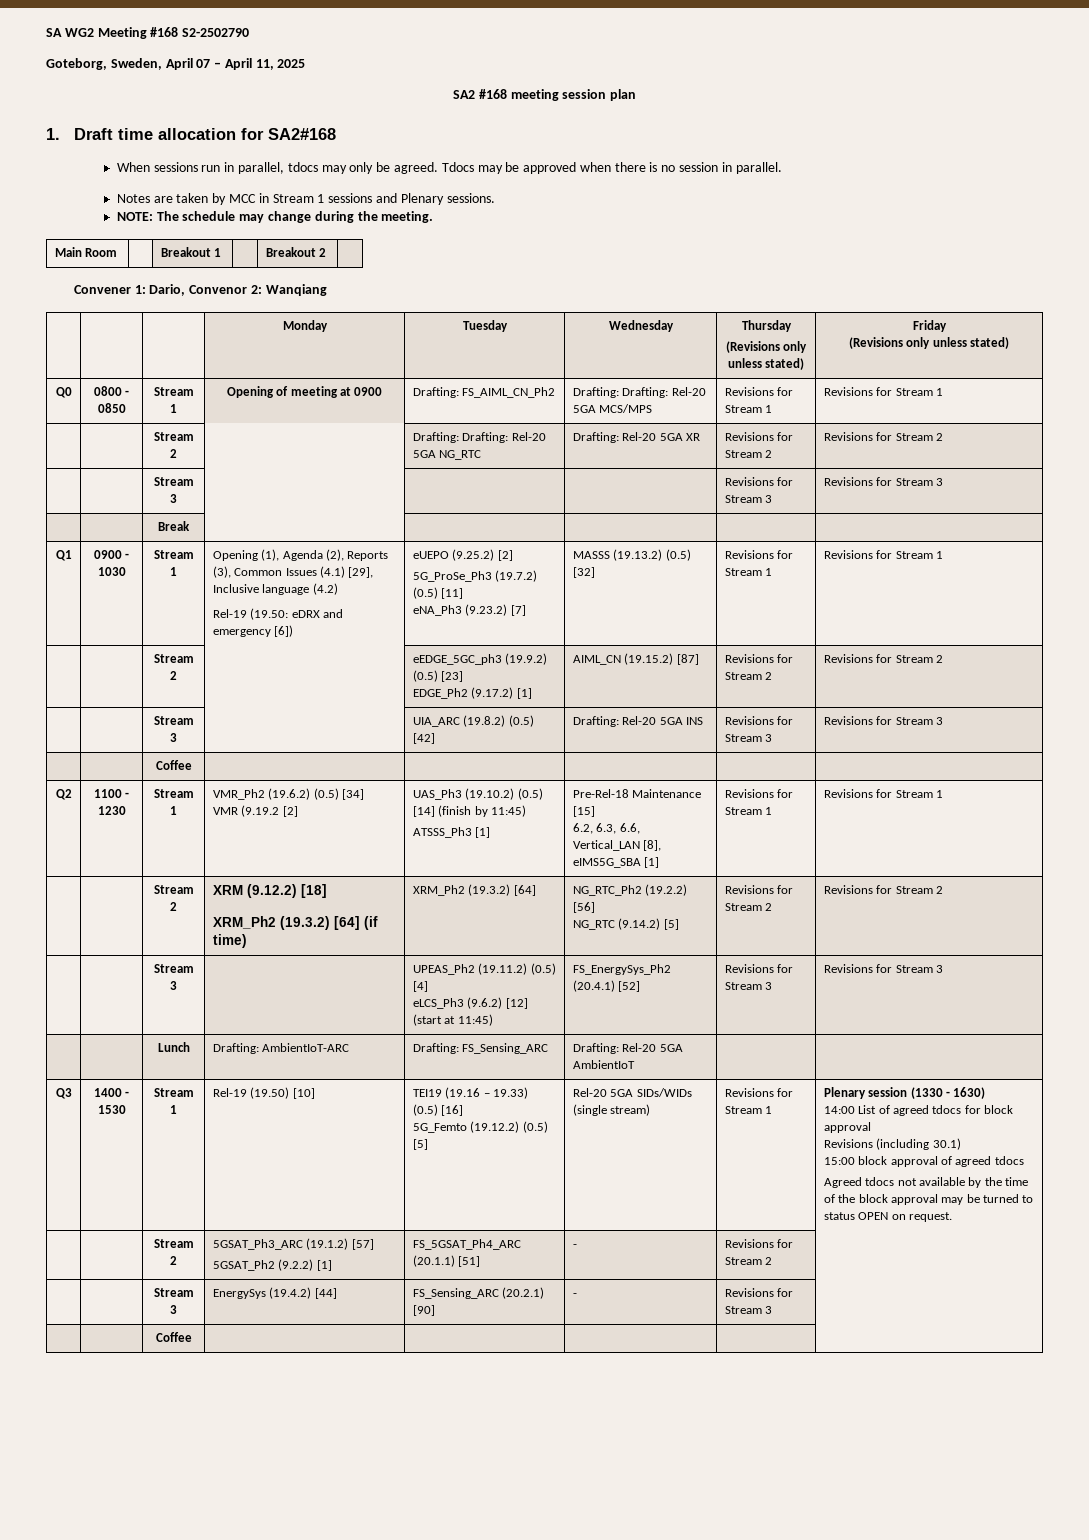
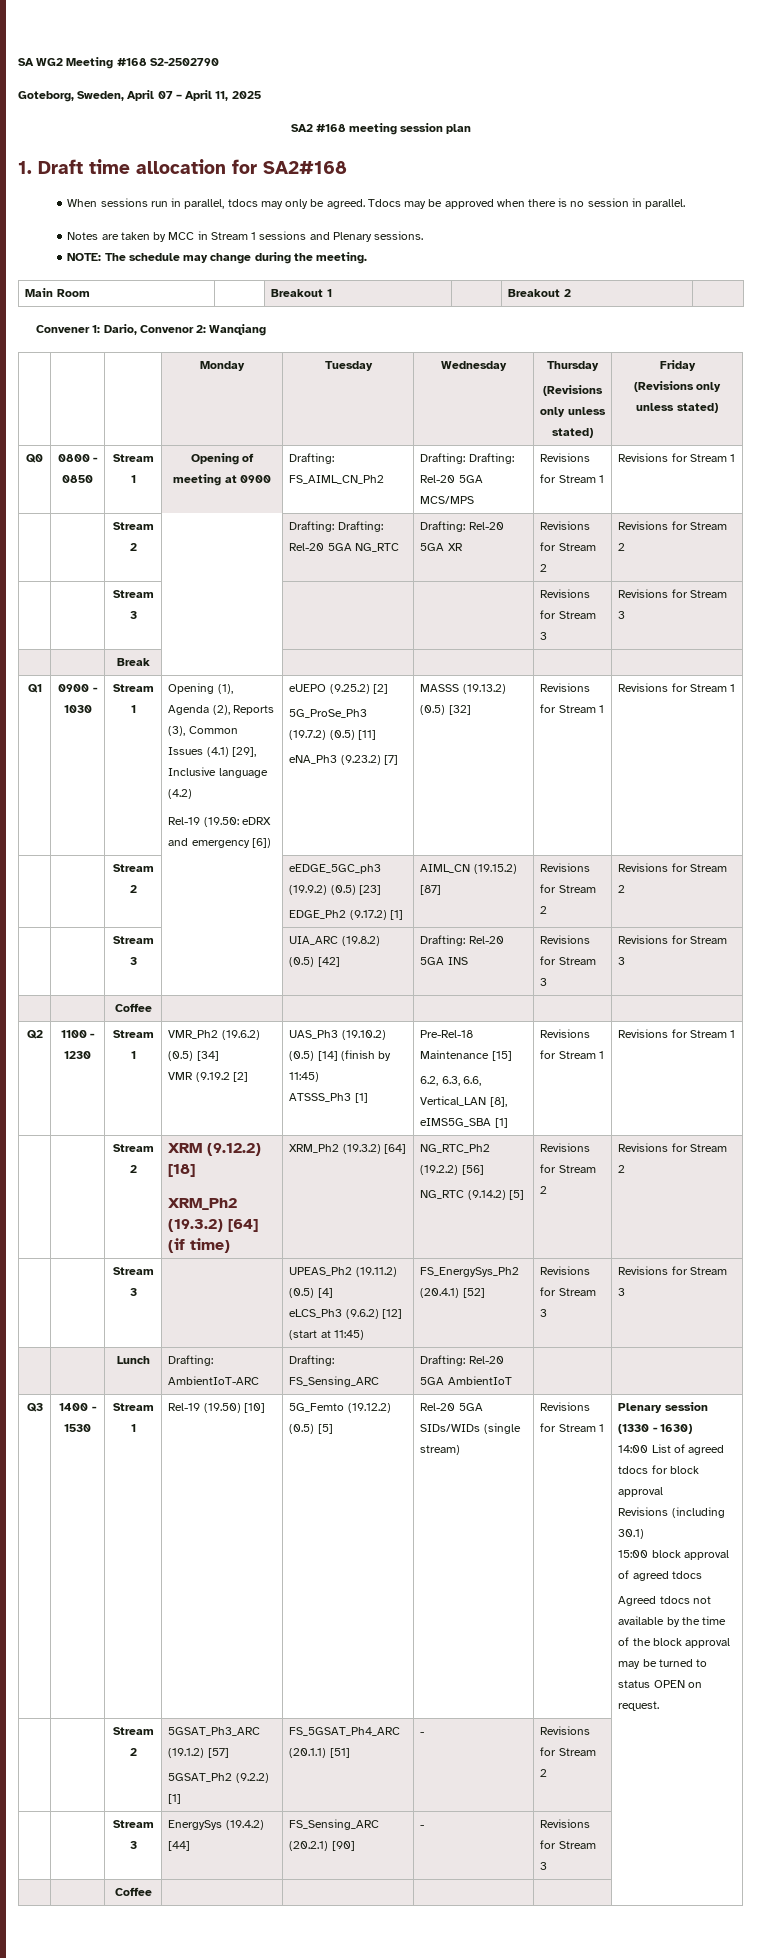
- TEI19 (19.16 – 19.33) (0.5) [16]

